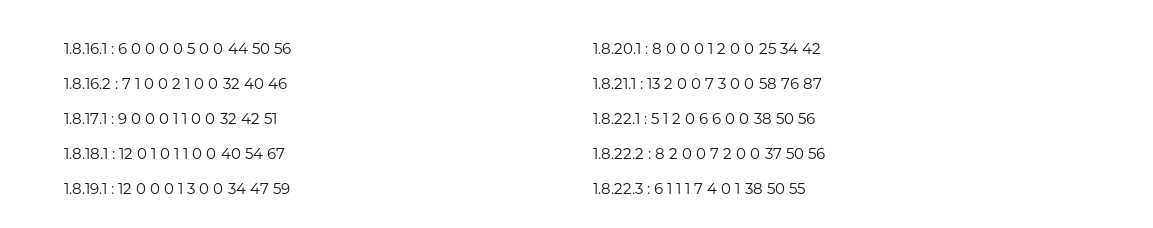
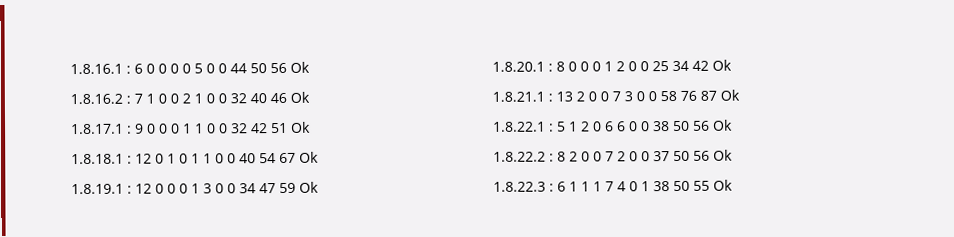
- 1.8.16.1 : 6 0 0 0 0 5 0 0 44 50 56
+ 1.8.16.1 : 6 0 0 0 0 5 0 0 44 50 56 Ok
- 1.8.16.2 : 7 1 0 0 2 1 0 0 32 40 46
+ 1.8.16.2 : 7 1 0 0 2 1 0 0 32 40 46 Ok
- 1.8.17.1 : 9 0 0 0 1 1 0 0 32 42 51
+ 1.8.17.1 : 9 0 0 0 1 1 0 0 32 42 51 Ok
- 1.8.18.1 : 12 0 1 0 1 1 0 0 40 54 67
+ 1.8.18.1 : 12 0 1 0 1 1 0 0 40 54 67 Ok
- 1.8.19.1 : 12 0 0 0 1 3 0 0 34 47 59
+ 1.8.19.1 : 12 0 0 0 1 3 0 0 34 47 59 Ok
- 1.8.20.1 : 8 0 0 0 1 2 0 0 25 34 42
+ 1.8.20.1 : 8 0 0 0 1 2 0 0 25 34 42 Ok
- 1.8.21.1 : 13 2 0 0 7 3 0 0 58 76 87
+ 1.8.21.1 : 13 2 0 0 7 3 0 0 58 76 87 Ok
- 1.8.22.1 : 5 1 2 0 6 6 0 0 38 50 56
+ 1.8.22.1 : 5 1 2 0 6 6 0 0 38 50 56 Ok
- 1.8.22.2 : 8 2 0 0 7 2 0 0 37 50 56
+ 1.8.22.2 : 8 2 0 0 7 2 0 0 37 50 56 Ok
- 1.8.22.3 : 6 1 1 1 7 4 0 1 38 50 55
+ 1.8.22.3 : 6 1 1 1 7 4 0 1 38 50 55 Ok

